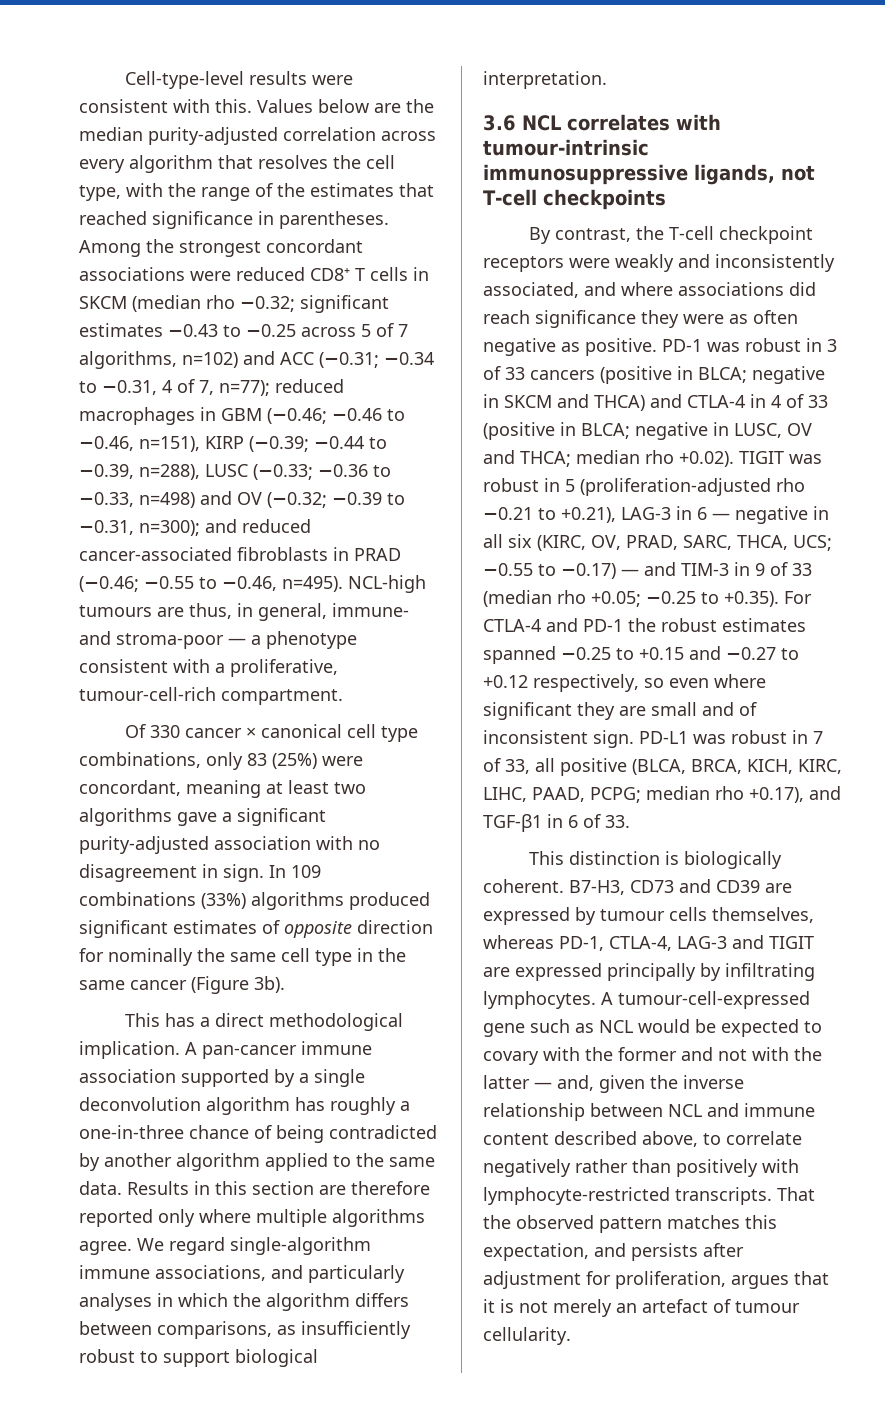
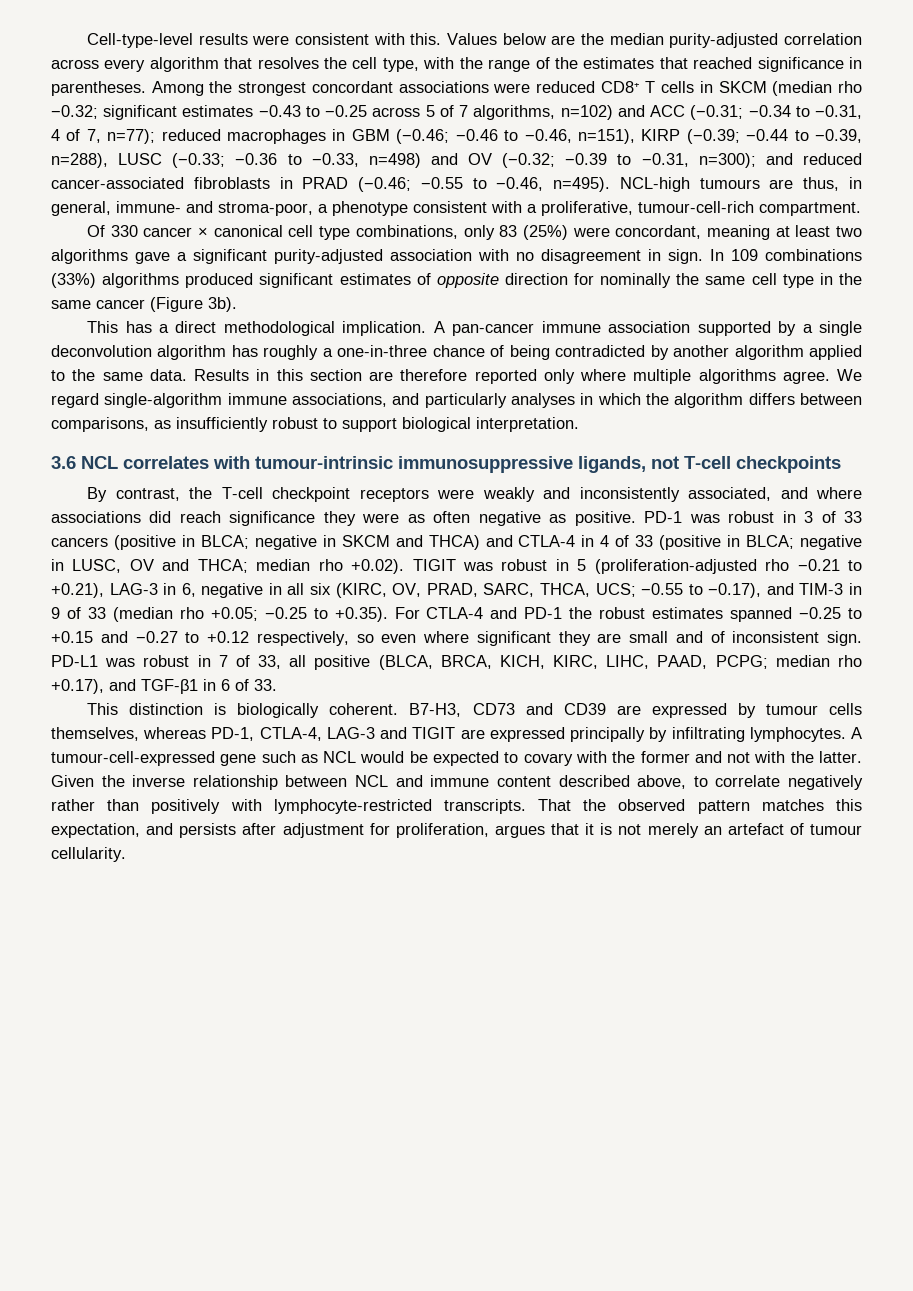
- NCL-high tumours are thus, in general, immune- and stroma-poor — a phenotype consistent with a proliferative, tumour-cell-rich compartment.
+ NCL-high tumours are thus, in general, immune- and stroma-poor, a phenotype consistent with a proliferative, tumour-cell-rich compartment.
- median rho +0.02). TIGIT was robust in 5 (proliferation-adjusted rho −0.21 to +0.21), LAG-3 in 6 — negative in all six (KIRC, OV, PRAD, SARC, THCA, UCS;
+ median rho +0.02). TIGIT was robust in 5 (proliferation-adjusted rho −0.21 to +0.21), LAG-3 in 6, negative in all six (KIRC, OV, PRAD, SARC, THCA, UCS;
- −0.55 to −0.17) — and TIM-3 in 9 of 33 (median rho +0.05;
+ −0.55 to −0.17), and TIM-3 in 9 of 33 (median rho +0.05;
- A tumour-cell-expressed gene such as NCL would be expected to covary with the former and not with the latter — and, given the inverse relationship between NCL and immune content described above, to correlate negatively rather than positively with lymphocyte-restricted transcripts.
+ A tumour-cell-expressed gene such as NCL would be expected to covary with the former and not with the latter. Given the inverse relationship between NCL and immune content described above, to correlate negatively rather than positively with lymphocyte-restricted transcripts.

